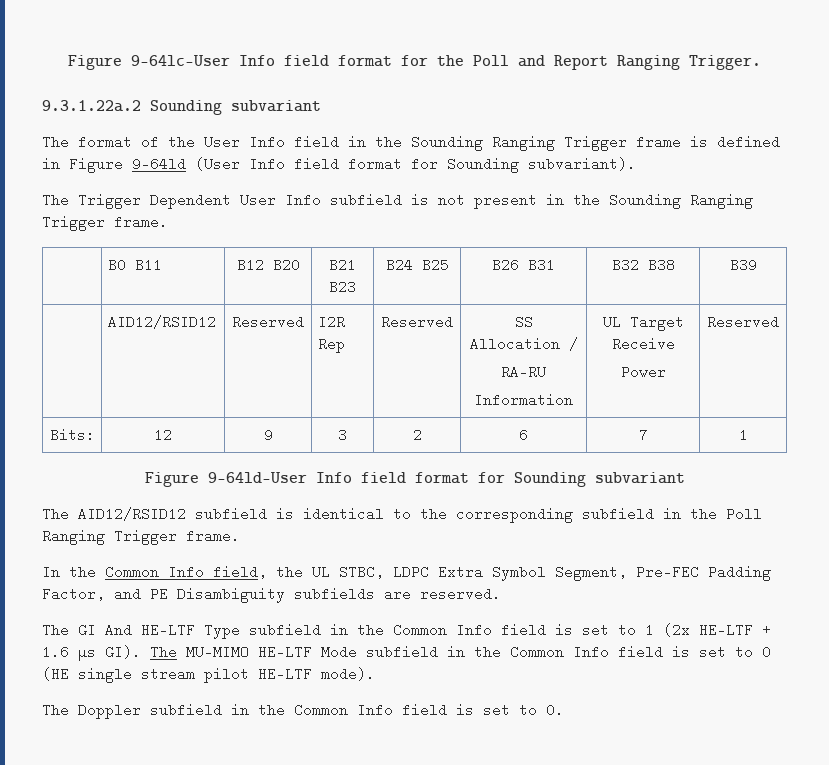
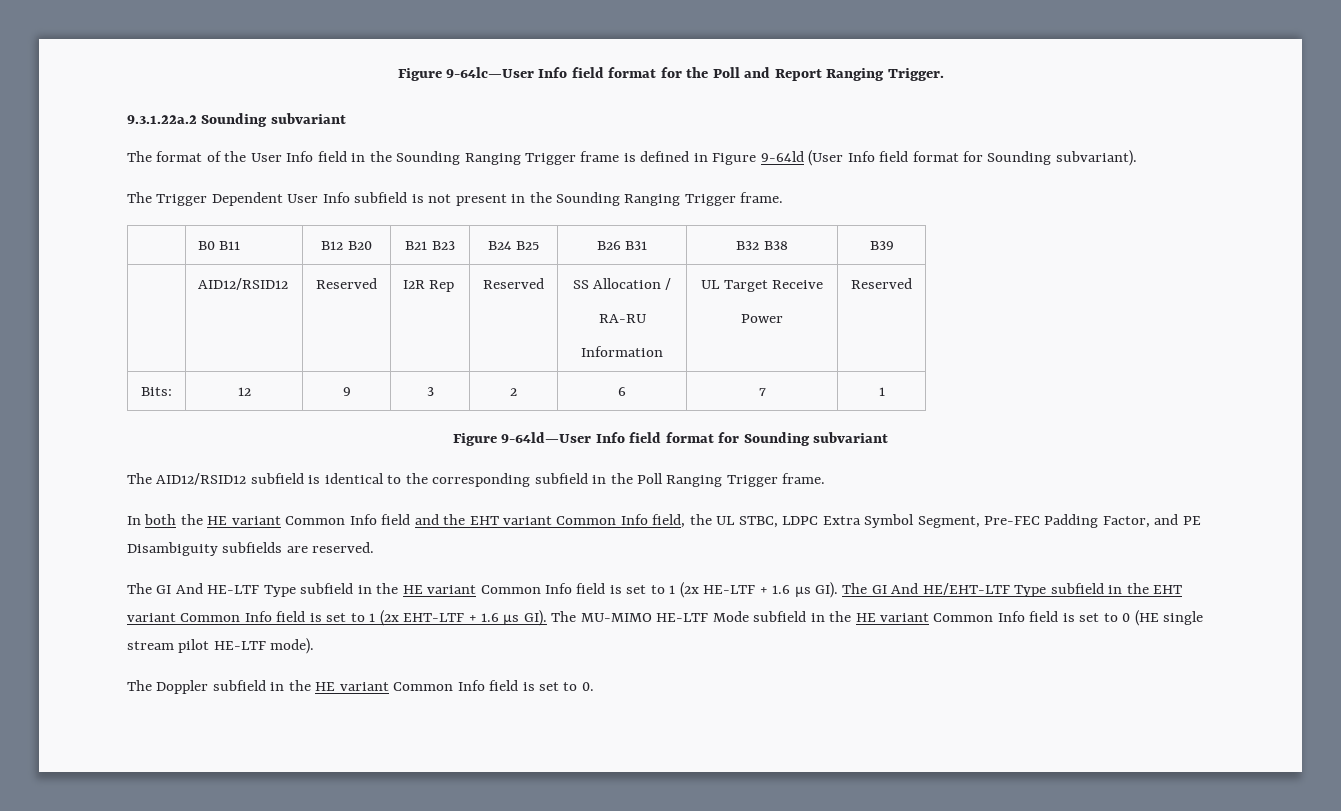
- In the Common Info field, the UL STBC, LDPC Extra Symbol Segment, Pre-FEC Padding Factor, and PE Disambiguity subfields are reserved.
+ In both the HE variant Common Info field and the EHT variant Common Info field, the UL STBC, LDPC Extra Symbol Segment, Pre-FEC Padding Factor, and PE Disambiguity subfields are reserved.
- The GI And HE-LTF Type subfield in the Common Info field is set to 1 (2x HE-LTF + 1.6 μs GI). The MU-MIMO HE-LTF Mode subfield in the Common Info field is set to 0 (HE single stream pilot HE-LTF mode).
+ The GI And HE-LTF Type subfield in the HE variant Common Info field is set to 1 (2x HE-LTF + 1.6 μs GI). The GI And HE/EHT-LTF Type subfield in the EHT variant Common Info field is set to 1 (2x EHT-LTF + 1.6 μs GI). The MU-MIMO HE-LTF Mode subfield in the HE variant Common Info field is set to 0 (HE single stream pilot HE-LTF mode).
- The Doppler subfield in the Common Info field is set to 0.
+ The Doppler subfield in the HE variant Common Info field is set to 0.

